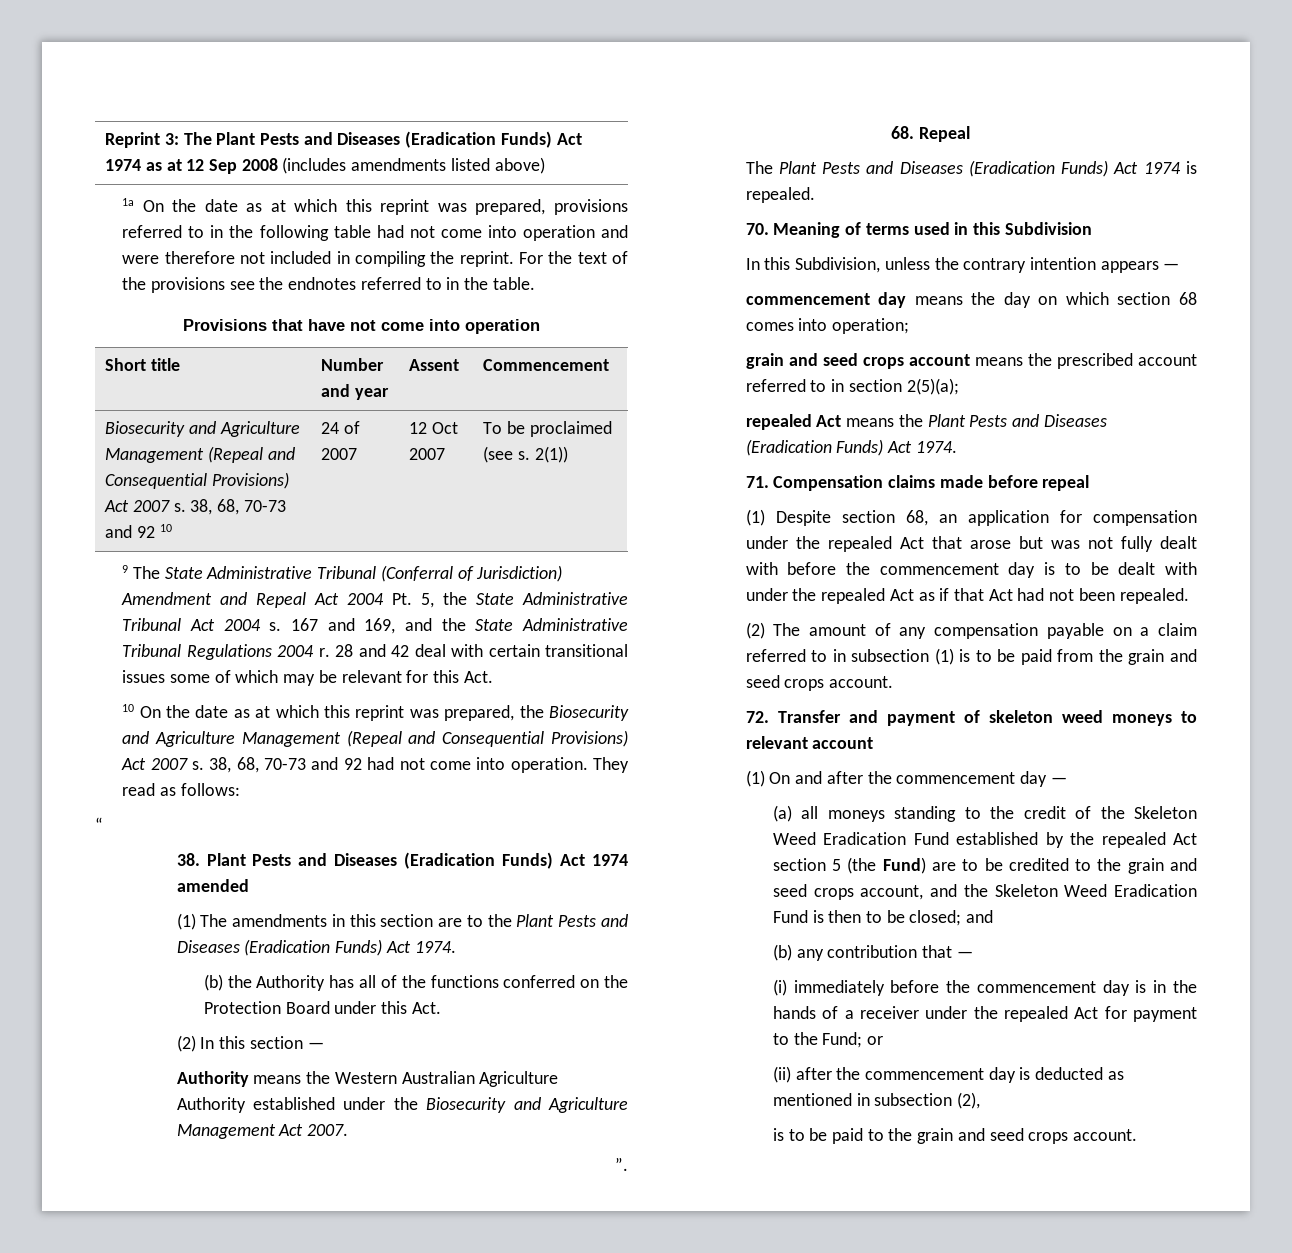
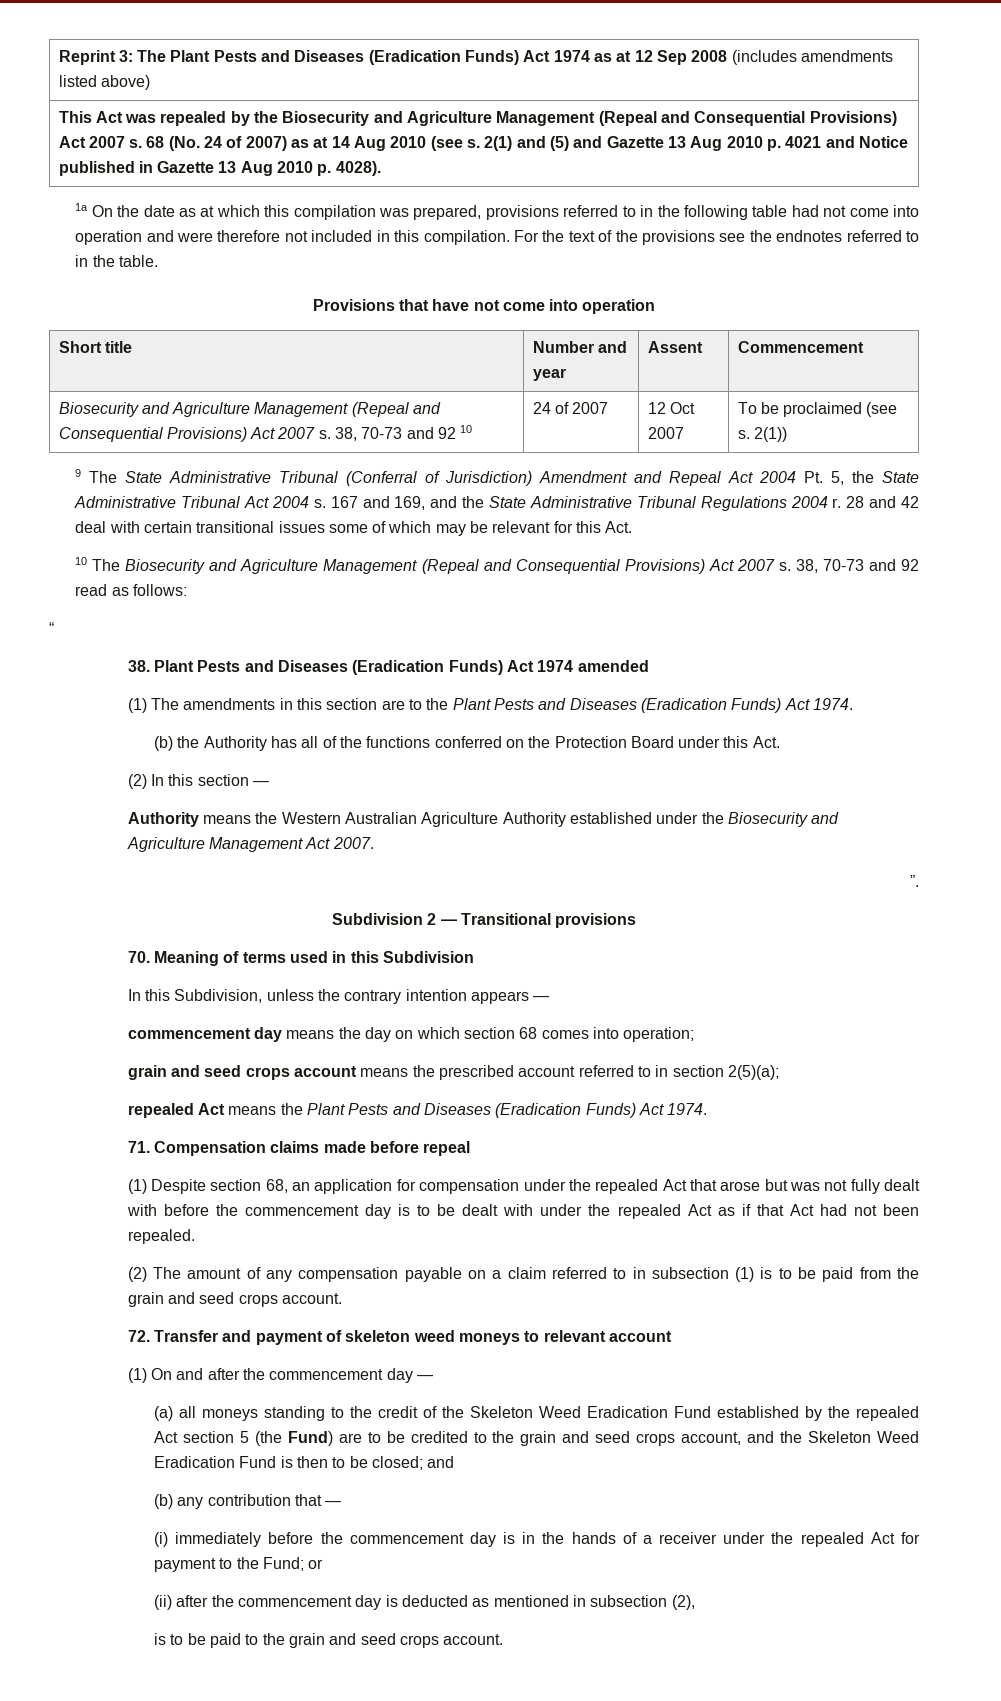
+ This Act was repealed by the Biosecurity and Agriculture Management (Repeal and Consequential Provisions) Act 2007 s. 68 (No. 24 of 2007) as at 14 Aug 2010 (see s. 2(1) and (5) and Gazette 13 Aug 2010 p. 4021 and Notice published in Gazette 13 Aug 2010 p. 4028).
- 1a On the date as at which this reprint was prepared, provisions referred to in the following table had not come into operation and were therefore not included in compiling the reprint.
+ 1a On the date as at which this compilation was prepared, provisions referred to in the following table had not come into operation and were therefore not included in this compilation.
- Biosecurity and Agriculture Management (Repeal and Consequential Provisions) Act 2007 s. 38, 68, 70-73 and 92 10 | 24 of 2007 | 12 Oct 2007 | To be proclaimed (see s. 2(1))
+ Biosecurity and Agriculture Management (Repeal and Consequential Provisions) Act 2007 s. 38, 70-73 and 92 10 | 24 of 2007 | 12 Oct 2007 | To be proclaimed (see s. 2(1))
- 10 On the date as at which this reprint was prepared, the Biosecurity and Agriculture Management (Repeal and Consequential Provisions) Act 2007 s.
+ 10 The Biosecurity and Agriculture Management (Repeal and Consequential Provisions) Act 2007 s.
- 38, 68, 70-73 and 92 had not come into operation. They read as follows:
+ 38, 70-73 and 92 read as follows:
- 68. Repeal
- The Plant Pests and Diseases (Eradication Funds) Act 1974 is repealed.
+ Subdivision 2 — Transitional provisions

